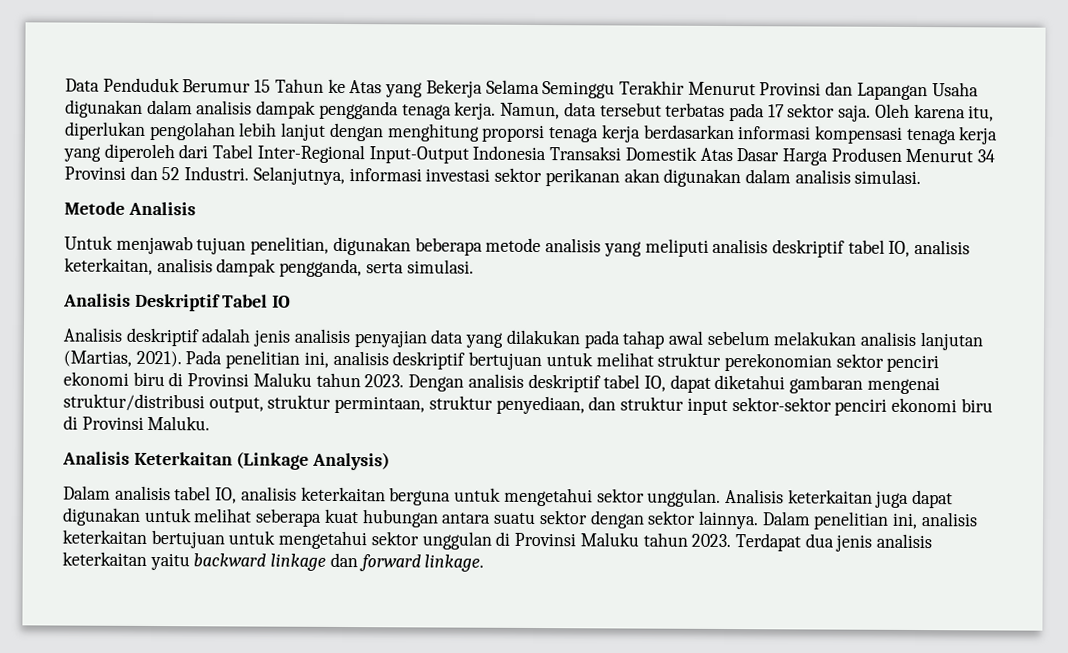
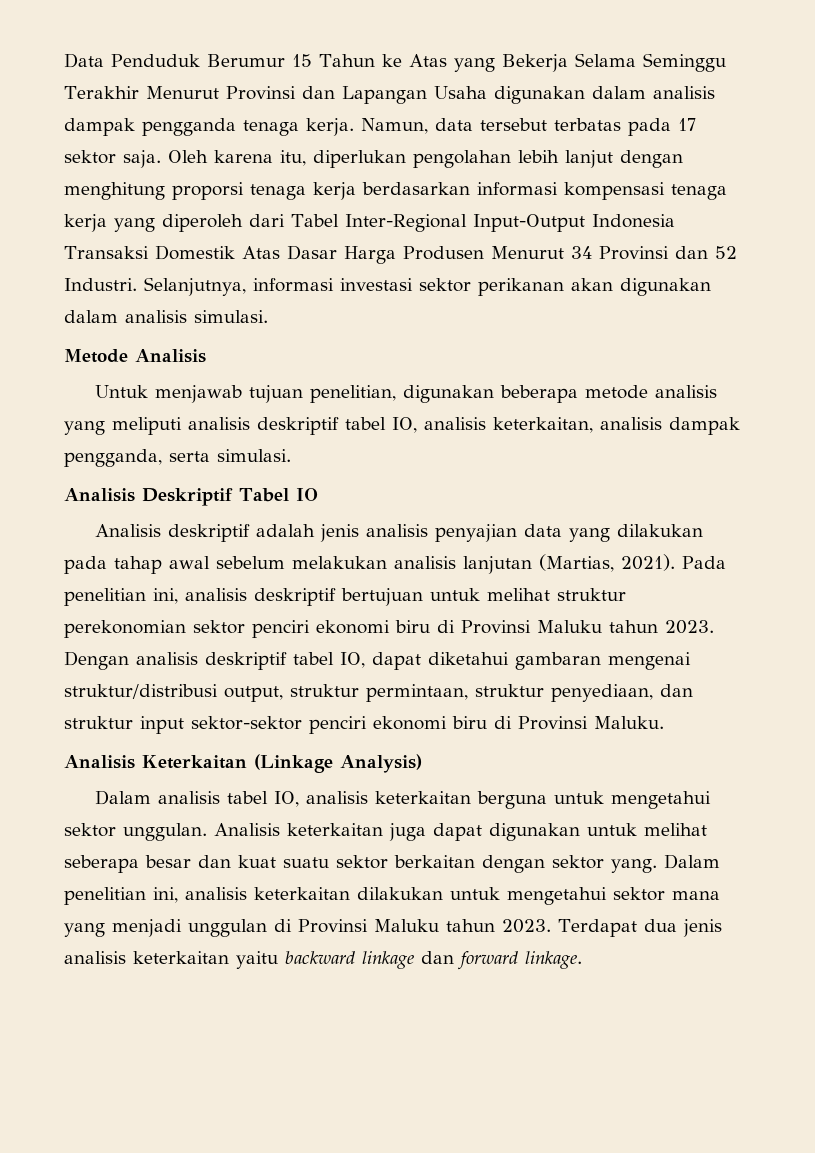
- Analisis keterkaitan juga dapat digunakan untuk melihat seberapa kuat hubungan antara suatu sektor dengan sektor lainnya.
+ Analisis keterkaitan juga dapat digunakan untuk melihat seberapa besar dan kuat suatu sektor berkaitan dengan sektor yang.
- Dalam penelitian ini, analisis keterkaitan bertujuan untuk mengetahui sektor unggulan di Provinsi Maluku tahun 2023.
+ Dalam penelitian ini, analisis keterkaitan dilakukan untuk mengetahui sektor mana yang menjadi unggulan di Provinsi Maluku tahun 2023.

